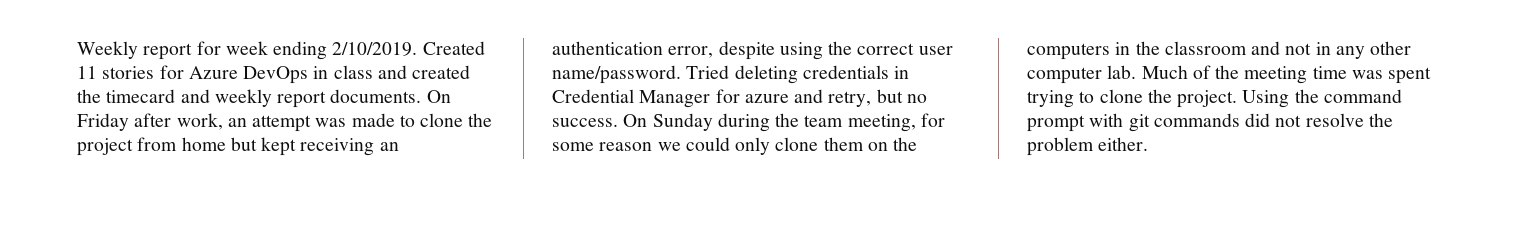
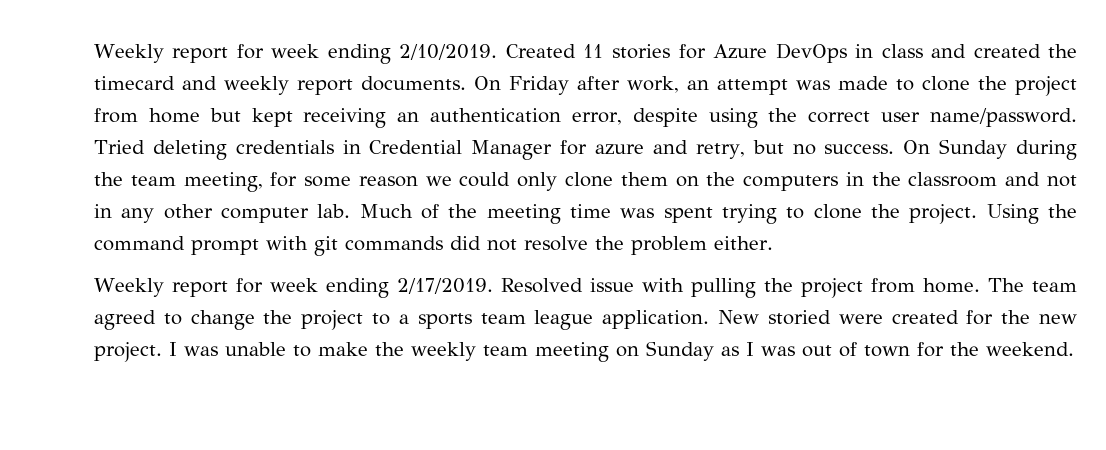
+ Weekly report for week ending 2/17/2019. Resolved issue with pulling the project from home. The team agreed to change the project to a sports team league application. New storied were created for the new project. I was unable to make the weekly team meeting on Sunday as I was out of town for the weekend.

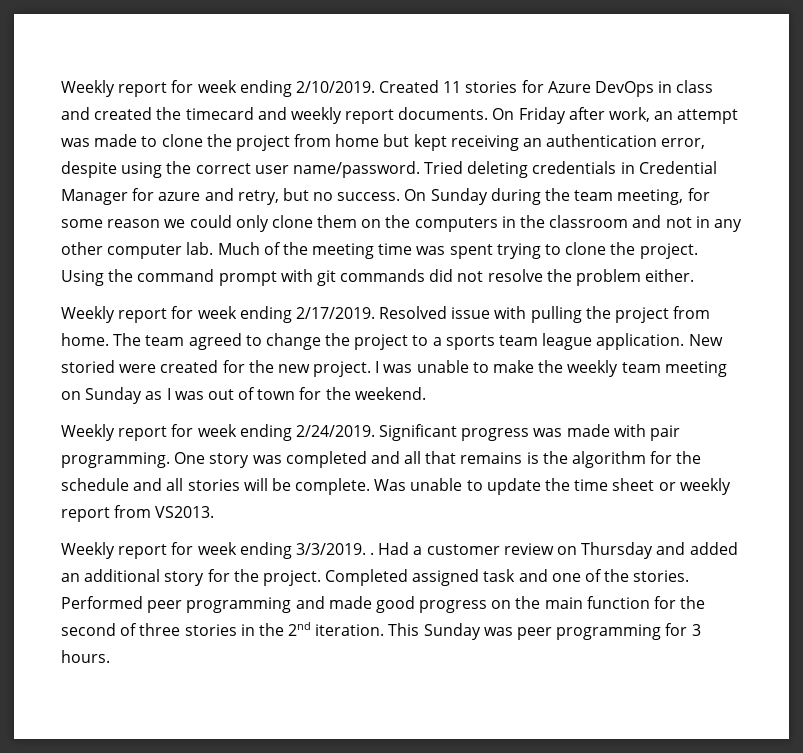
+ Weekly report for week ending 2/24/2019. Significant progress was made with pair programming. One story was completed and all that remains is the algorithm for the schedule and all stories will be complete. Was unable to update the time sheet or weekly report from VS2013.
+ Weekly report for week ending 3/3/2019. . Had a customer review on Thursday and added an additional story for the project. Completed assigned task and one of the stories. Performed peer programming and made good progress on the main function for the second of three stories in the 2nd iteration. This Sunday was peer programming for 3 hours.

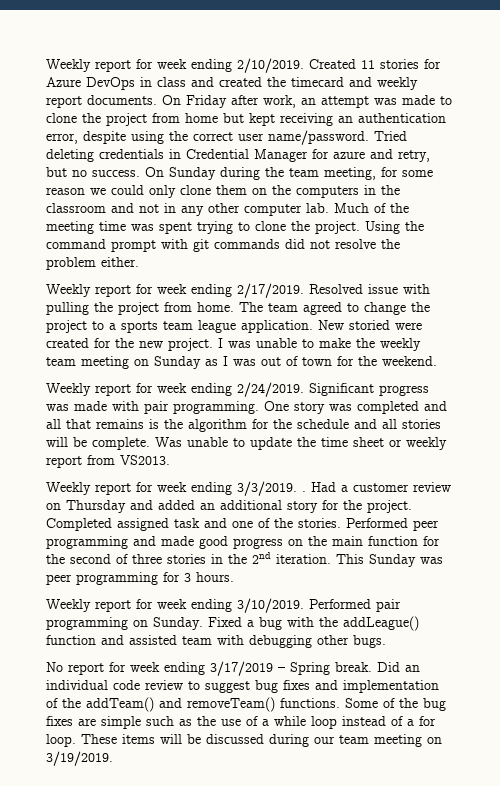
+ Weekly report for week ending 3/10/2019. Performed pair programming on Sunday. Fixed a bug with the addLeague() function and assisted team with debugging other bugs.
+ No report for week ending 3/17/2019 – Spring break. Did an individual code review to suggest bug fixes and implementation of the addTeam() and removeTeam() functions. Some of the bug fixes are simple such as the use of a while loop instead of a for loop. These items will be discussed during our team meeting on 3/19/2019.

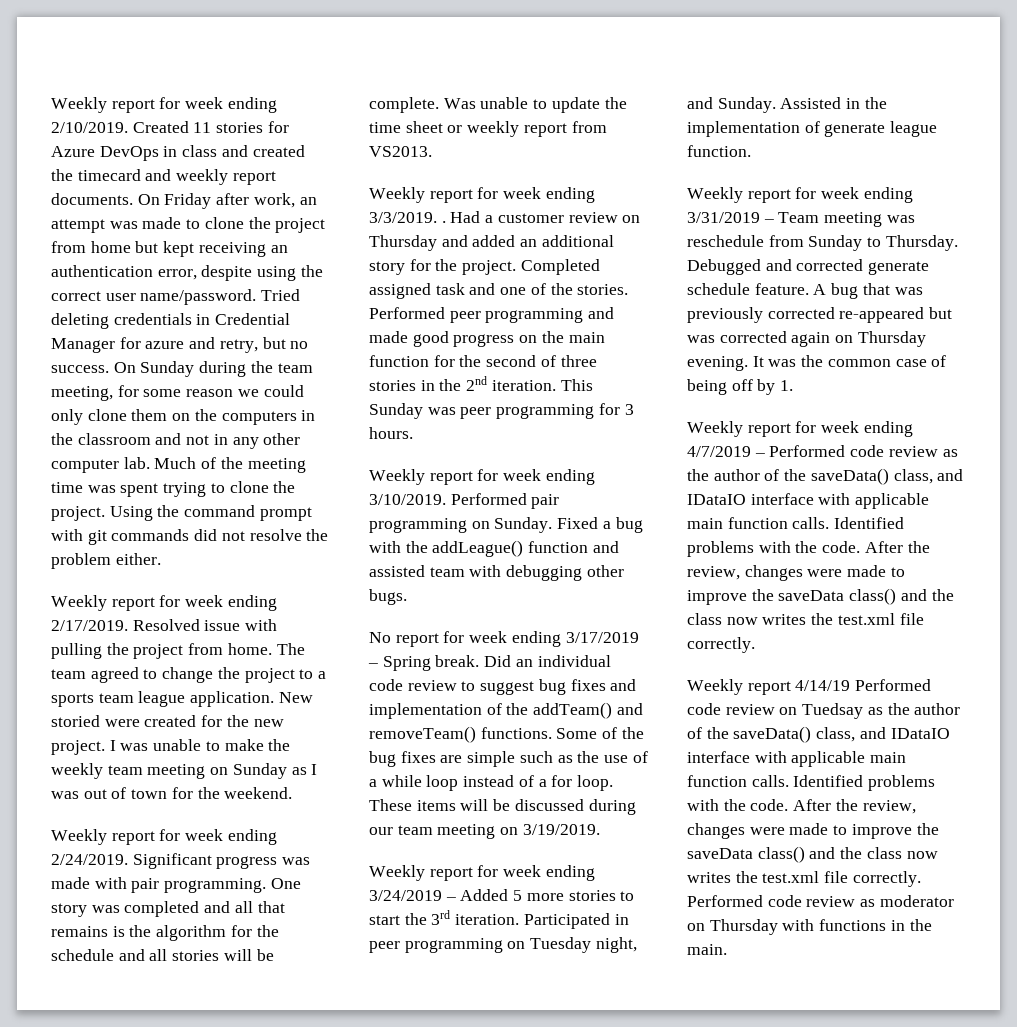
+ Weekly report for week ending 3/24/2019 – Added 5 more stories to start the 3rd iteration. Participated in peer programming on Tuesday night, and Sunday. Assisted in the implementation of generate league function.
+ Weekly report for week ending 3/31/2019 – Team meeting was reschedule from Sunday to Thursday. Debugged and corrected generate schedule feature. A bug that was previously corrected re-appeared but was corrected again on Thursday evening. It was the common case of being off by 1.
+ Weekly report for week ending 4/7/2019 – Performed code review as the author of the saveData() class, and IDataIO interface with applicable main function calls. Identified problems with the code. After the review, changes were made to improve the saveData class() and the class now writes the test.xml file correctly.
+ Weekly report 4/14/19 Performed code review on Tuedsay as the author of the saveData() class, and IDataIO interface with applicable main function calls. Identified problems with the code. After the review, changes were made to improve the saveData class() and the class now writes the test.xml file correctly. Performed code review as moderator on Thursday with functions in the main.

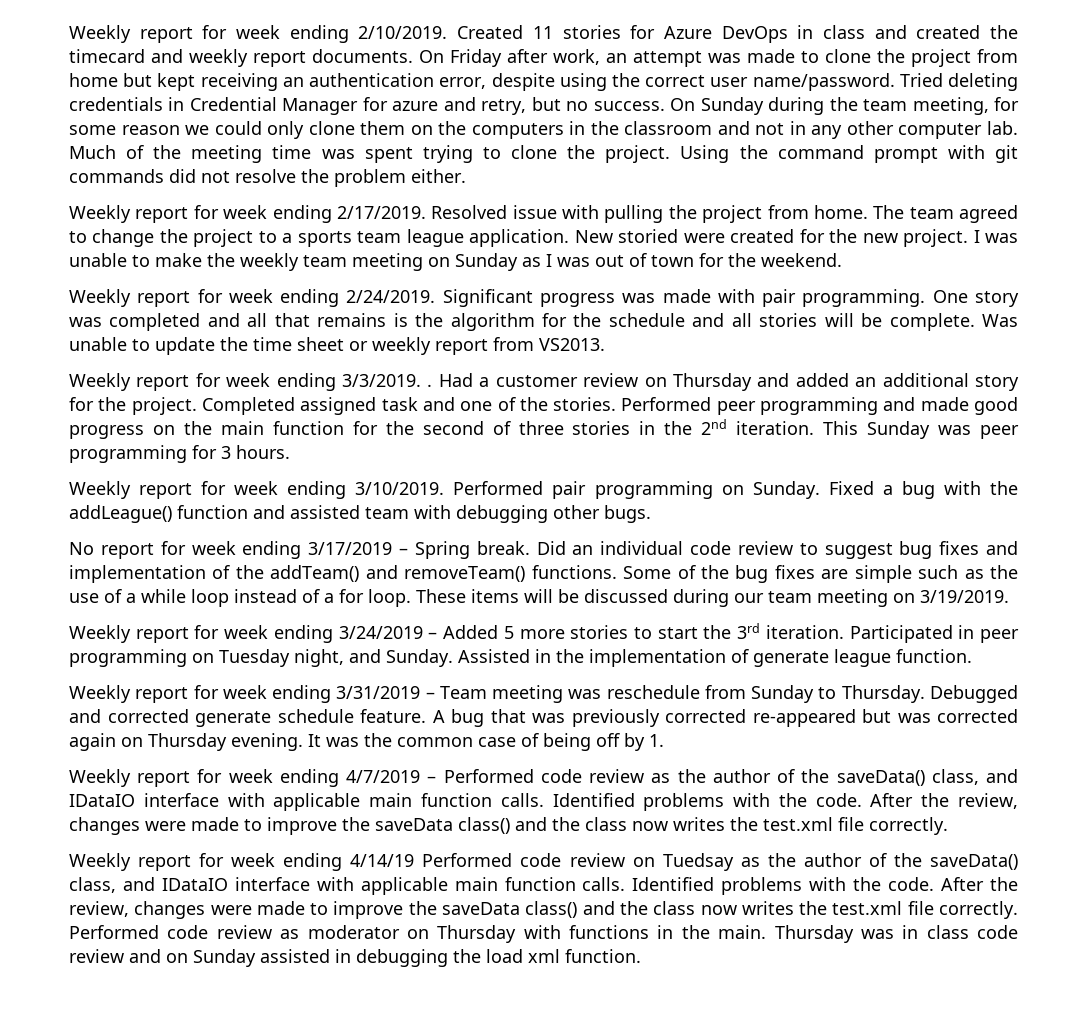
- Weekly report 4/14/19 Performed code review on Tuedsay as the author of the saveData() class, and IDataIO interface with applicable main function calls.
+ Weekly report for week ending 4/14/19 Performed code review on Tuedsay as the author of the saveData() class, and IDataIO interface with applicable main function calls.
+ Thursday was in class code review and on Sunday assisted in debugging the load xml function.

